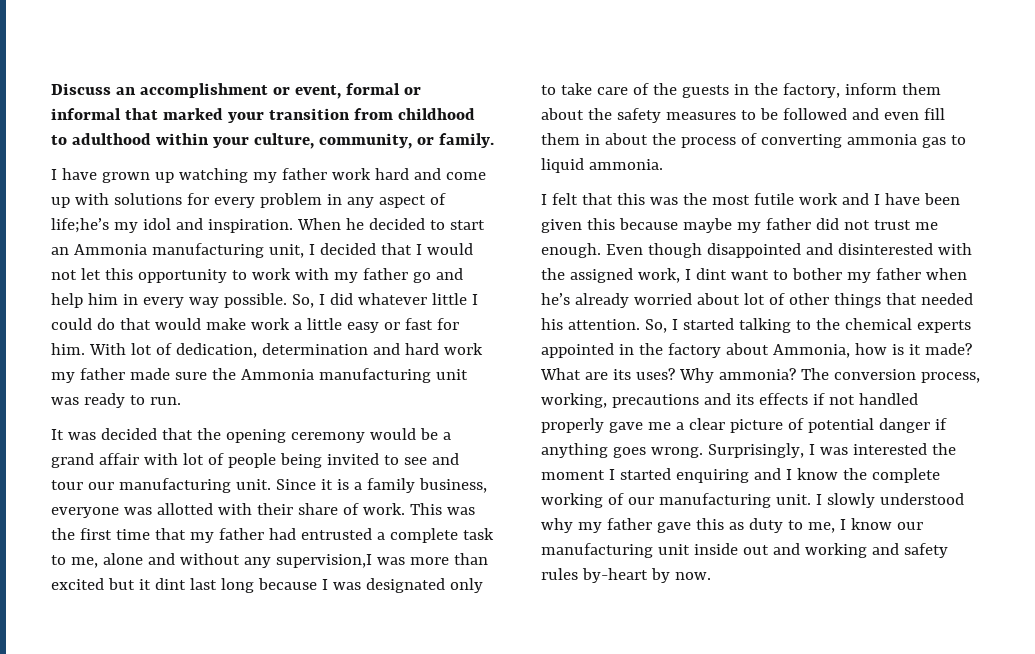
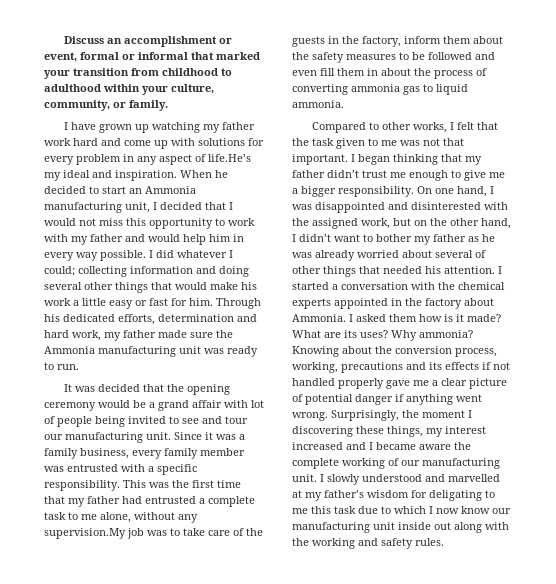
- I have grown up watching my father work hard and come up with solutions for every problem in any aspect of life;he’s my idol and inspiration.
+ I have grown up watching my father work hard and come up with solutions for every problem in any aspect of life.He’s my ideal and inspiration.
- When he decided to start an Ammonia manufacturing unit, I decided that I would not let this opportunity to work with my father go and help him in every way possible.
+ When he decided to start an Ammonia manufacturing unit, I decided that I would not miss this opportunity to work with my father and would help him in every way possible.
- So, I did whatever little I could do that would make work a little easy or fast for him.
+ I did whatever I could; collecting information and doing several other things that would make his work a little easy or fast for him.
- With lot of dedication, determination and hard work my father made sure the Ammonia manufacturing unit was ready to run.
+ Through his dedicated efforts, determination and hard work, my father made sure the Ammonia manufacturing unit was ready to run.
- Since it is a family business, everyone was allotted with their share of work.
+ Since it was a family business, every family member was entrusted with a specific responsibility.
- This was the first time that my father had entrusted a complete task to me, alone and without any supervision,I was more than excited but it dint last long because I was designated only to take care of the guests in the factory, inform them about the safety measures to be followed and even fill them in about the process of converting ammonia gas to liquid ammonia.
+ This was the first time that my father had entrusted a complete task to me alone, without any supervision.My job was to take care of the guests in the factory, inform them about the safety measures to be followed and even fill them in about the process of converting ammonia gas to liquid ammonia.
- I felt that this was the most futile work and I have been given this because maybe my father did not trust me enough. Even though disappointed and disinterested with the assigned work, I dint want to bother my father when he’s already worried about lot of other things that needed his attention.
+ Compared to other works, I felt that the task given to me was not that important. I began thinking that my father didn’t trust me enough to give me a bigger responsibility. On one hand, I was disappointed and disinterested with the assigned work, but on the other hand, I didn’t want to bother my father as he was already worried about several of other things that needed his attention.
- So, I started talking to the chemical experts appointed in the factory about Ammonia, how is it made?
+ I started a conversation with the chemical experts appointed in the factory about Ammonia. I asked them how is it made?
- The conversion process, working, precautions and its effects if not handled properly gave me a clear picture of potential danger if anything goes wrong.
+ Knowing about the conversion process, working, precautions and its effects if not handled properly gave me a clear picture of potential danger if anything went wrong.
- Surprisingly, I was interested the moment I started enquiring and I know the complete working of our manufacturing unit.
+ Surprisingly, the moment I discovering these things, my interest increased and I became aware the complete working of our manufacturing unit.
- I slowly understood why my father gave this as duty to me, I know our manufacturing unit inside out and working and safety rules by-heart by now.
+ I slowly understood and marvelled at my father’s wisdom for deligating to me this task due to which I now know our manufacturing unit inside out along with the working and safety rules.

